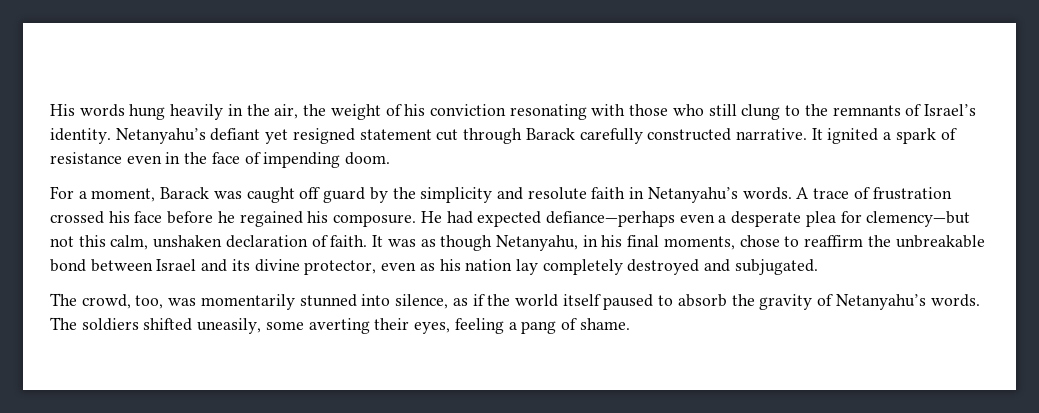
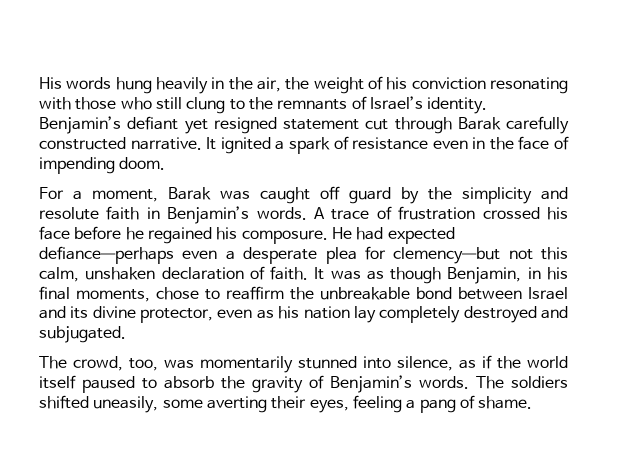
- Netanyahu’s defiant yet resigned statement cut through Barack carefully constructed narrative.
+ Benjamin’s defiant yet resigned statement cut through Barak carefully constructed narrative.
- For a moment, Barack was caught off guard by the simplicity and resolute faith in Netanyahu’s words.
+ For a moment, Barak was caught off guard by the simplicity and resolute faith in Benjamin’s words.
- It was as though Netanyahu, in his final moments, chose to reaffirm the unbreakable bond between Israel and its divine protector, even as his nation lay completely destroyed and subjugated.
+ It was as though Benjamin, in his final moments, chose to reaffirm the unbreakable bond between Israel and its divine protector, even as his nation lay completely destroyed and subjugated.
- The crowd, too, was momentarily stunned into silence, as if the world itself paused to absorb the gravity of Netanyahu’s words.
+ The crowd, too, was momentarily stunned into silence, as if the world itself paused to absorb the gravity of Benjamin’s words.

